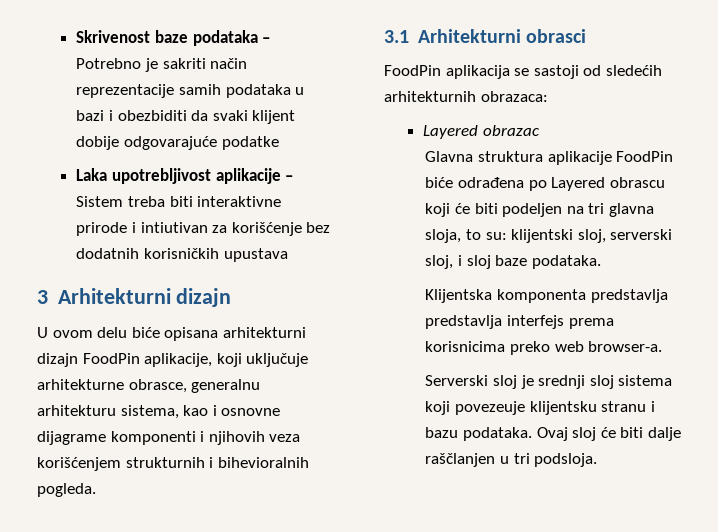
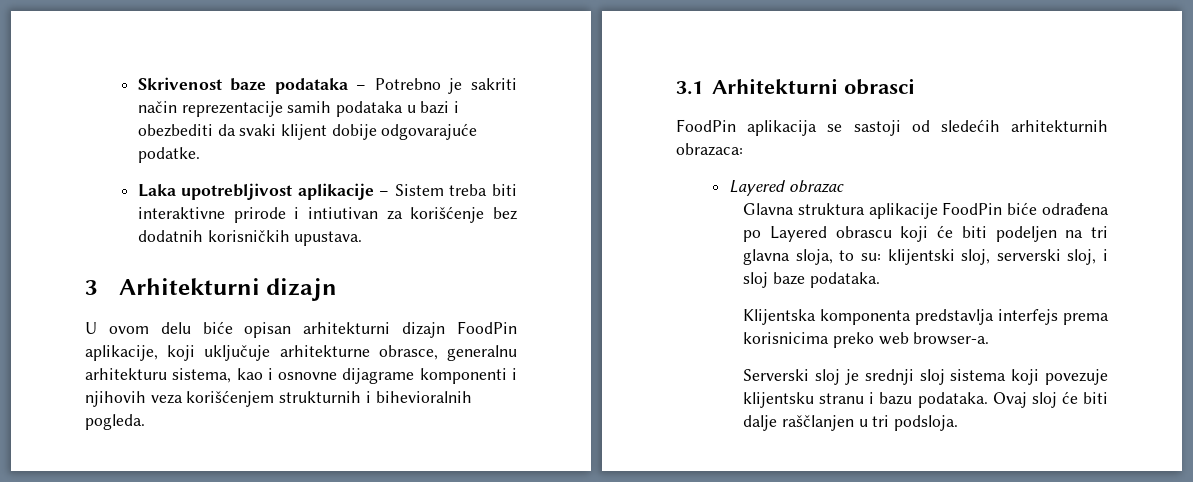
- Skrivenost baze podataka – Potrebno je sakriti način reprezentacije samih podataka u bazi i obezbiditi da svaki klijent dobije odgovarajuće podatke
+ Skrivenost baze podataka – Potrebno je sakriti način reprezentacije samih podataka u bazi i obezbediti da svaki klijent dobije odgovarajuće podatke.
- Laka upotrebljivost aplikacije – Sistem treba biti interaktivne prirode i intiutivan za korišćenje bez dodatnih korisničkih upustava
+ Laka upotrebljivost aplikacije – Sistem treba biti interaktivne prirode i intiutivan za korišćenje bez dodatnih korisničkih upustava.
- U ovom delu biće opisana arhitekturni dizajn FoodPin aplikacije, koji uključuje arhitekturne obrasce, generalnu arhitekturu sistema, kao i osnovne dijagrame komponenti i njihovih veza korišćenjem strukturnih i bihevioralnih pogleda.
+ U ovom delu biće opisan arhitekturni dizajn FoodPin aplikacije, koji uključuje arhitekturne obrasce, generalnu arhitekturu sistema, kao i osnovne dijagrame komponenti i njihovih veza korišćenjem strukturnih i bihevioralnih pogleda.
- Klijentska komponenta predstavlja predstavlja interfejs prema korisnicima preko web browser-a.
+ Klijentska komponenta predstavlja interfejs prema korisnicima preko web browser-a.
- Serverski sloj je srednji sloj sistema koji povezeuje klijentsku stranu i bazu podataka.
+ Serverski sloj je srednji sloj sistema koji povezuje klijentsku stranu i bazu podataka.

